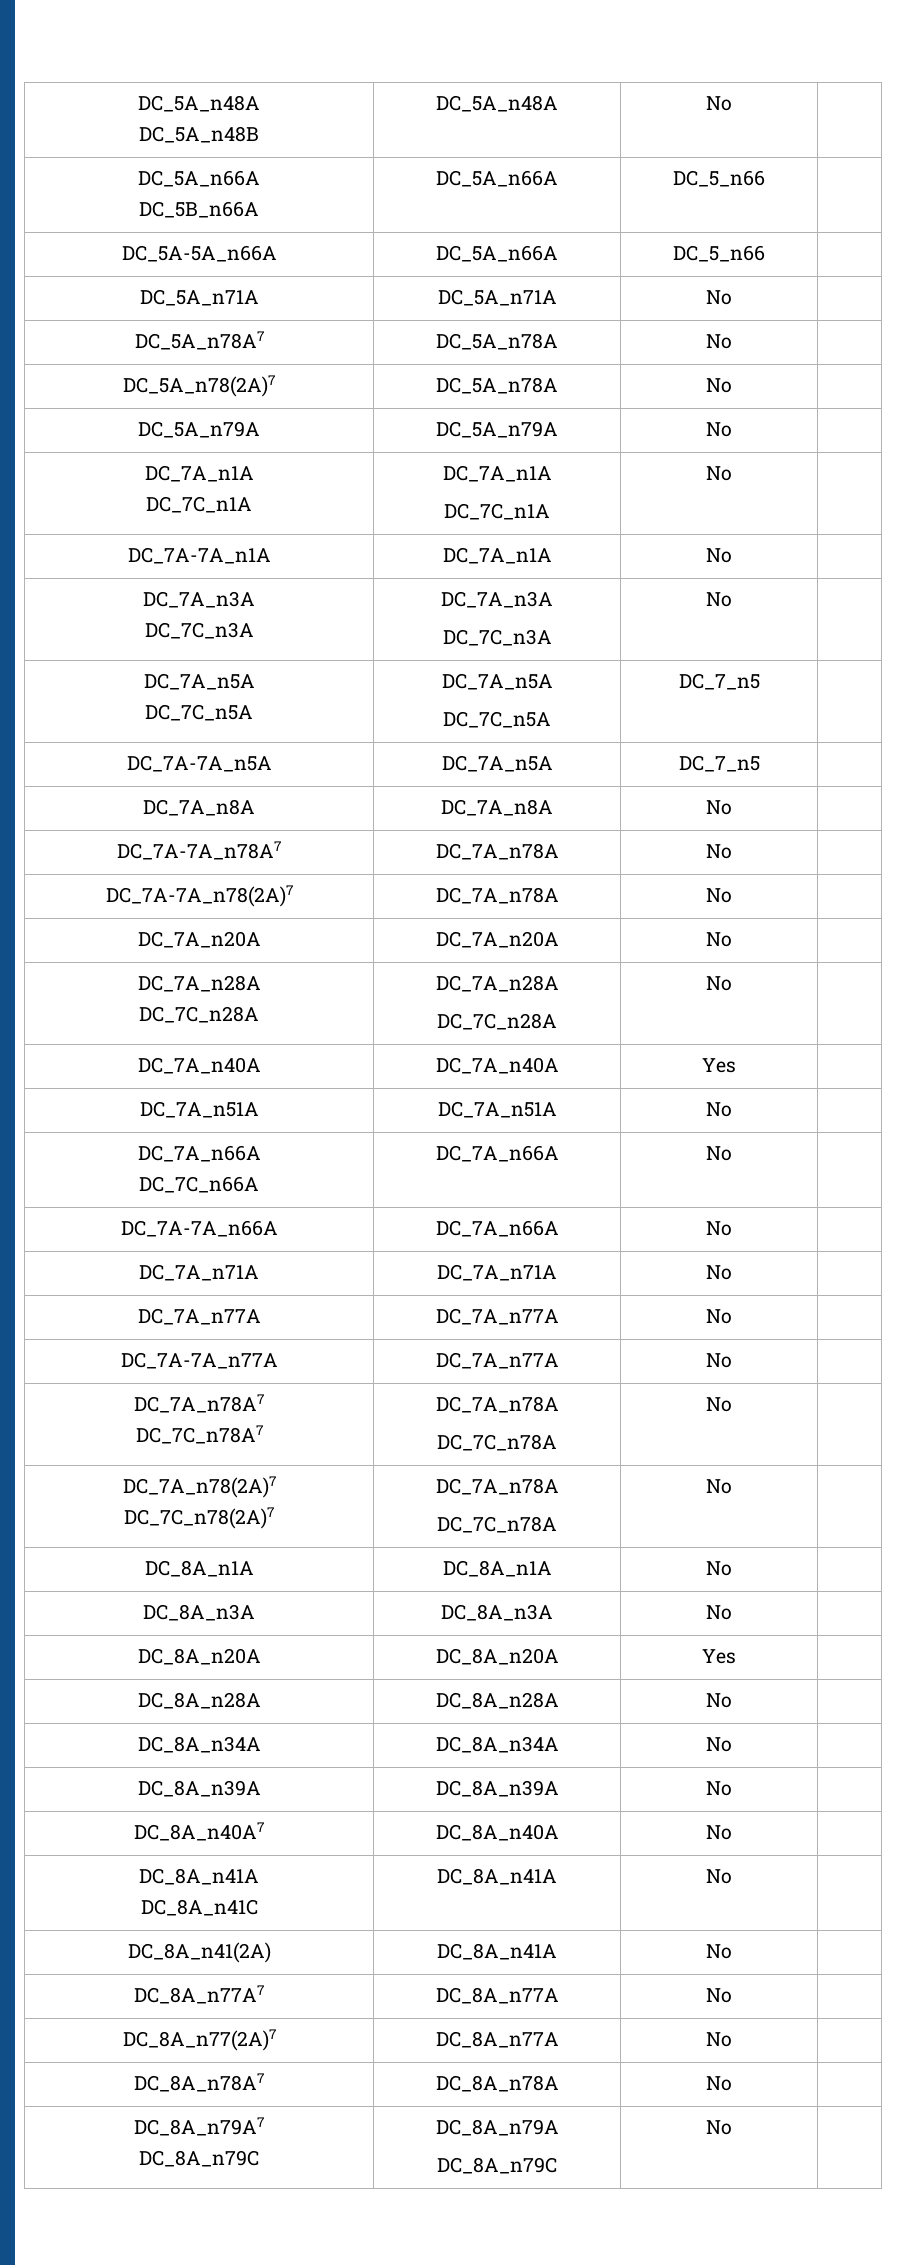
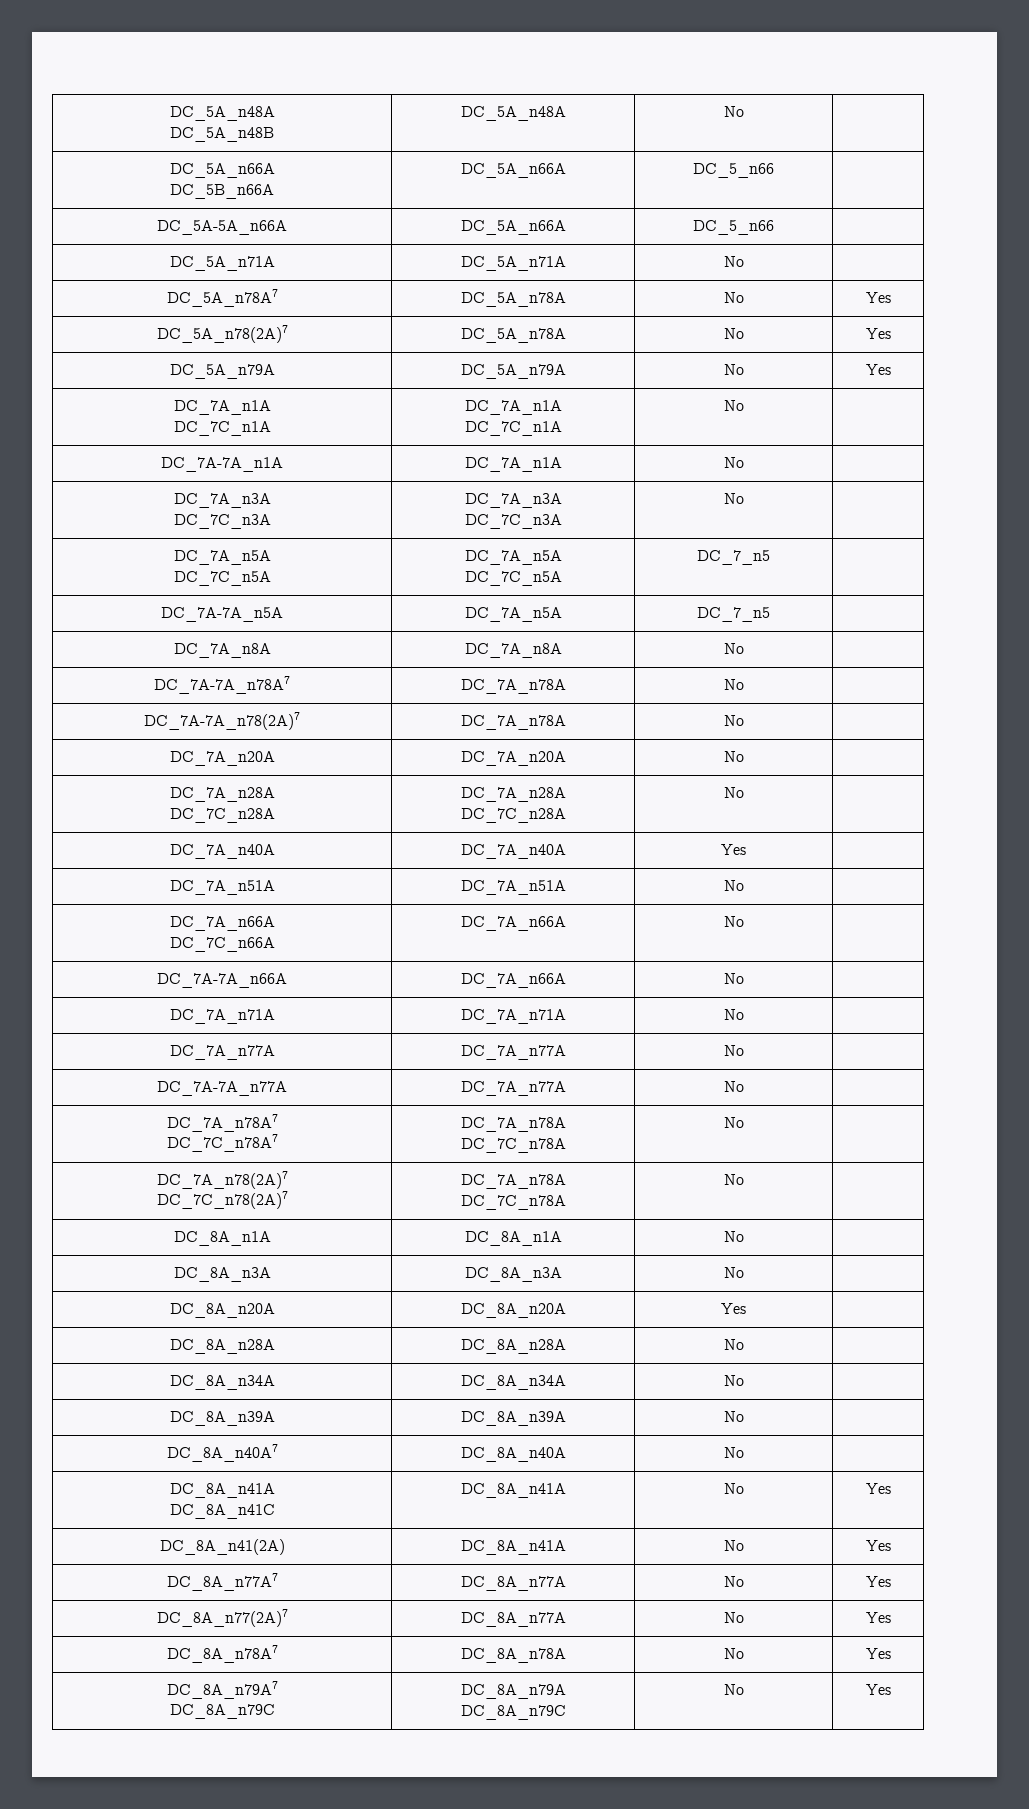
- DC_5A_n78A7 | DC_5A_n78A | No |
+ DC_5A_n78A7 | DC_5A_n78A | No | Yes
- DC_5A_n78(2A)7 | DC_5A_n78A | No |
+ DC_5A_n78(2A)7 | DC_5A_n78A | No | Yes
- DC_5A_n79A | DC_5A_n79A | No |
+ DC_5A_n79A | DC_5A_n79A | No | Yes
  DC_8A_n40A7 | DC_8A_n40A | No |
  DC_8A_n41A
- DC_8A_n41C | DC_8A_n41A | No |
+ DC_8A_n41C | DC_8A_n41A | No | Yes
- DC_8A_n41(2A) | DC_8A_n41A | No |
+ DC_8A_n41(2A) | DC_8A_n41A | No | Yes
- DC_8A_n77A7 | DC_8A_n77A | No |
+ DC_8A_n77A7 | DC_8A_n77A | No | Yes
- DC_8A_n77(2A)7 | DC_8A_n77A | No |
+ DC_8A_n77(2A)7 | DC_8A_n77A | No | Yes
- DC_8A_n78A7 | DC_8A_n78A | No |
+ DC_8A_n78A7 | DC_8A_n78A | No | Yes
  DC_8A_n79A7
  DC_8A_n79C | DC_8A_n79A
- DC_8A_n79C | No |
+ DC_8A_n79C | No | Yes

